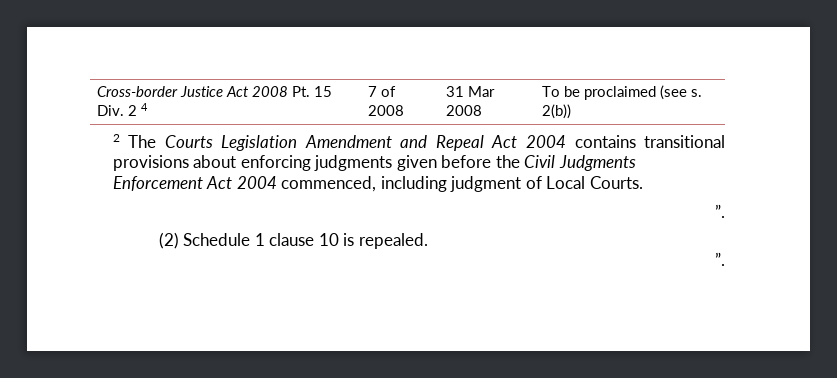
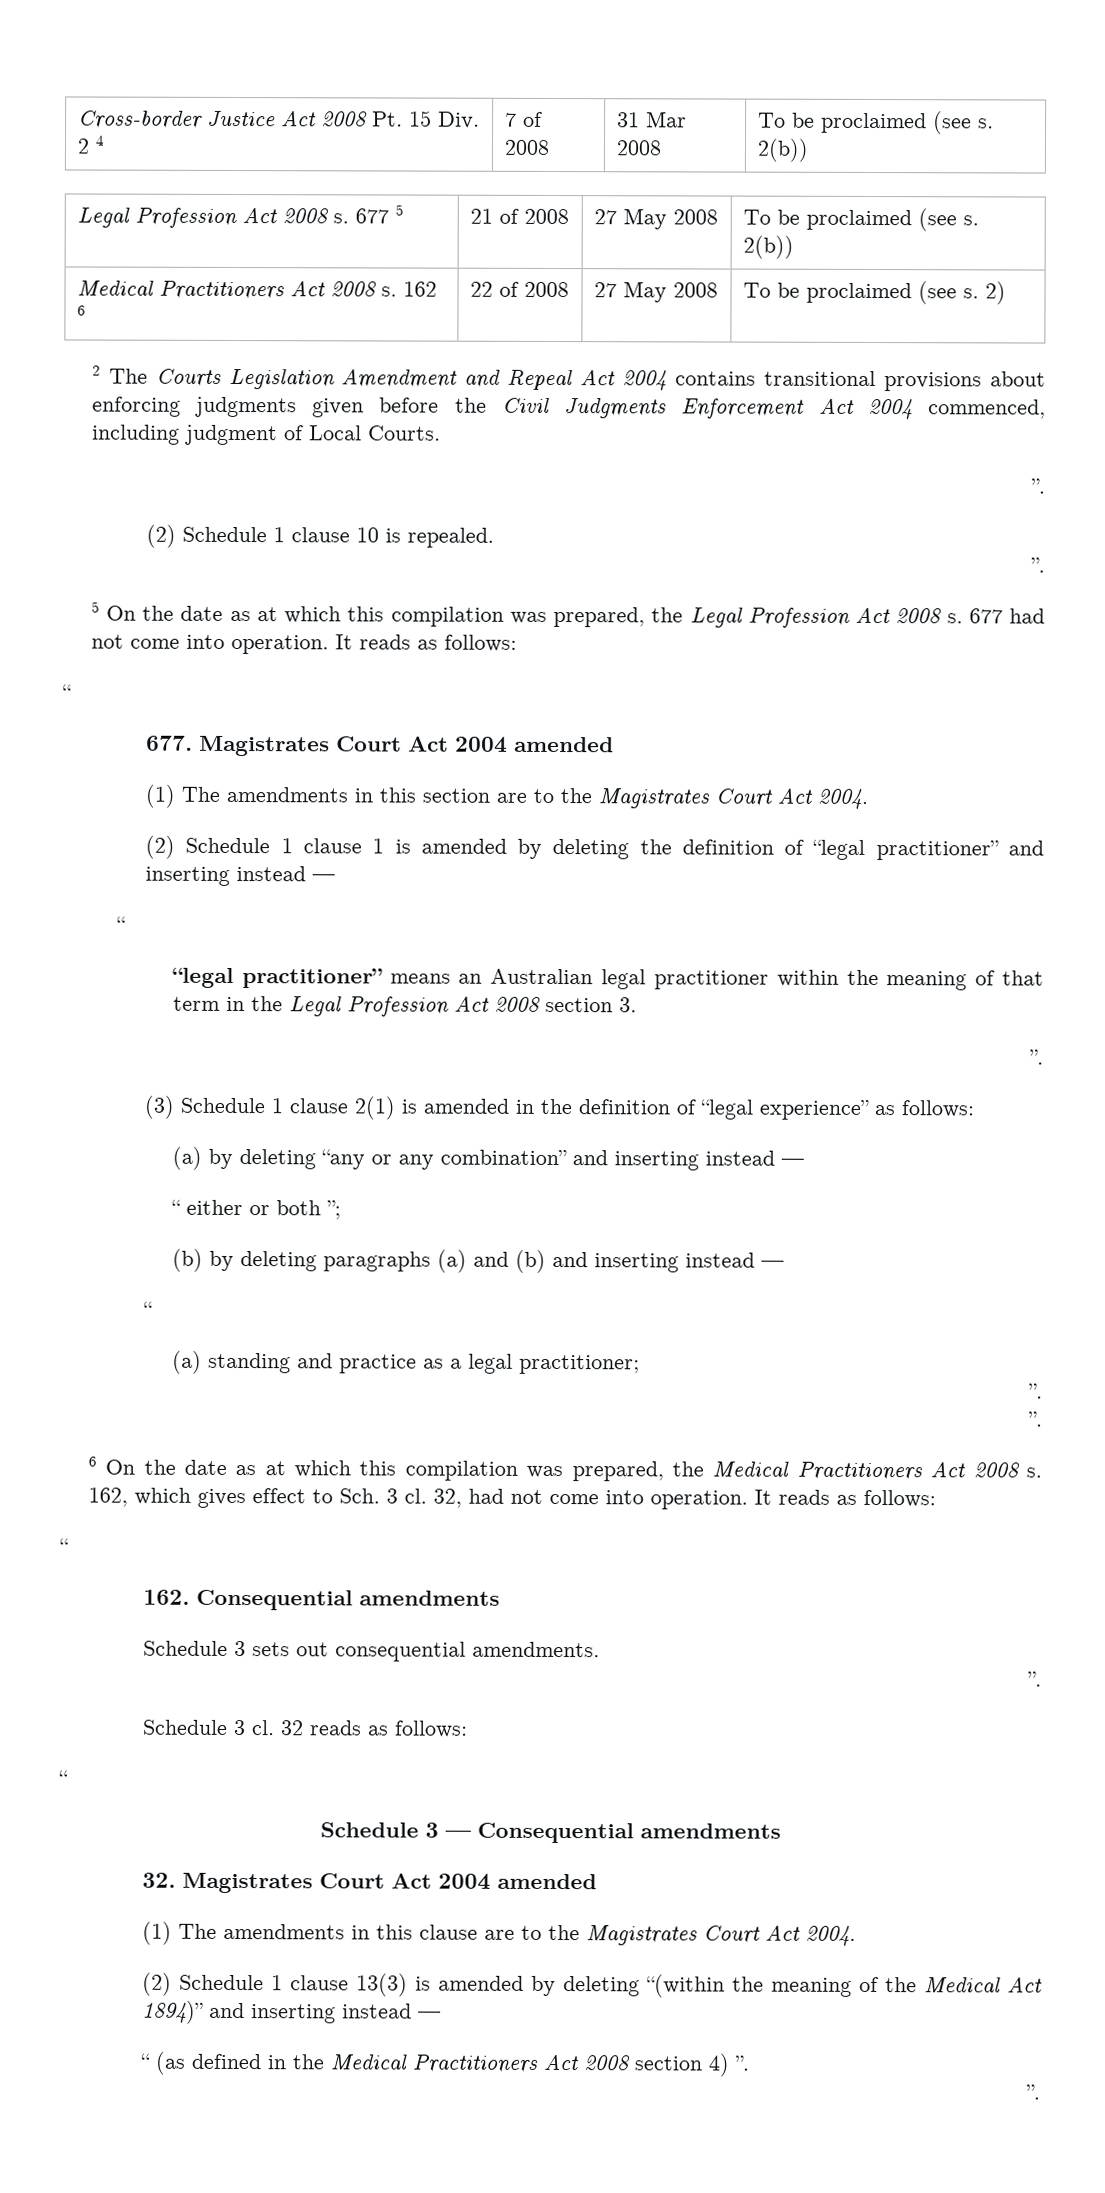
+ Legal Profession Act 2008 s. 677 5 | 21 of 2008 | 27 May 2008 | To be proclaimed (see s. 2(b))
+ Medical Practitioners Act 2008 s. 162 6 | 22 of 2008 | 27 May 2008 | To be proclaimed (see s. 2)
+ 5 On the date as at which this compilation was prepared, the Legal Profession Act 2008 s. 677 had not come into operation. It reads as follows:
+ “
+ 677. Magistrates Court Act 2004 amended
+ (1) The amendments in this section are to the Magistrates Court Act 2004.
+ (2) Schedule 1 clause 1 is amended by deleting the definition of “legal practitioner” and inserting instead —
+ “
+ “legal practitioner” means an Australian legal practitioner within the meaning of that term in the Legal Profession Act 2008 section 3.
+ ”.
+ (3) Schedule 1 clause 2(1) is amended in the definition of “legal experience” as follows:
+ (a) by deleting “any or any combination” and inserting instead —
+ “ either or both ”;
+ (b) by deleting paragraphs (a) and (b) and inserting instead —
+ “
+ (a) standing and practice as a legal practitioner;
+ ”.
+ ”.
+ 6 On the date as at which this compilation was prepared, the Medical Practitioners Act 2008 s. 162, which gives effect to Sch. 3 cl. 32, had not come into operation. It reads as follows:
+ “
+ 162. Consequential amendments
+ Schedule 3 sets out consequential amendments.
+ ”.
+ Schedule 3 cl. 32 reads as follows:
+ “
+ Schedule 3 — Consequential amendments
+ 32. Magistrates Court Act 2004 amended
+ (1) The amendments in this clause are to the Magistrates Court Act 2004.
+ (2) Schedule 1 clause 13(3) is amended by deleting “(within the meaning of the Medical Act 1894)” and inserting instead —
+ “ (as defined in the Medical Practitioners Act 2008 section 4) ”.
+ ”.

